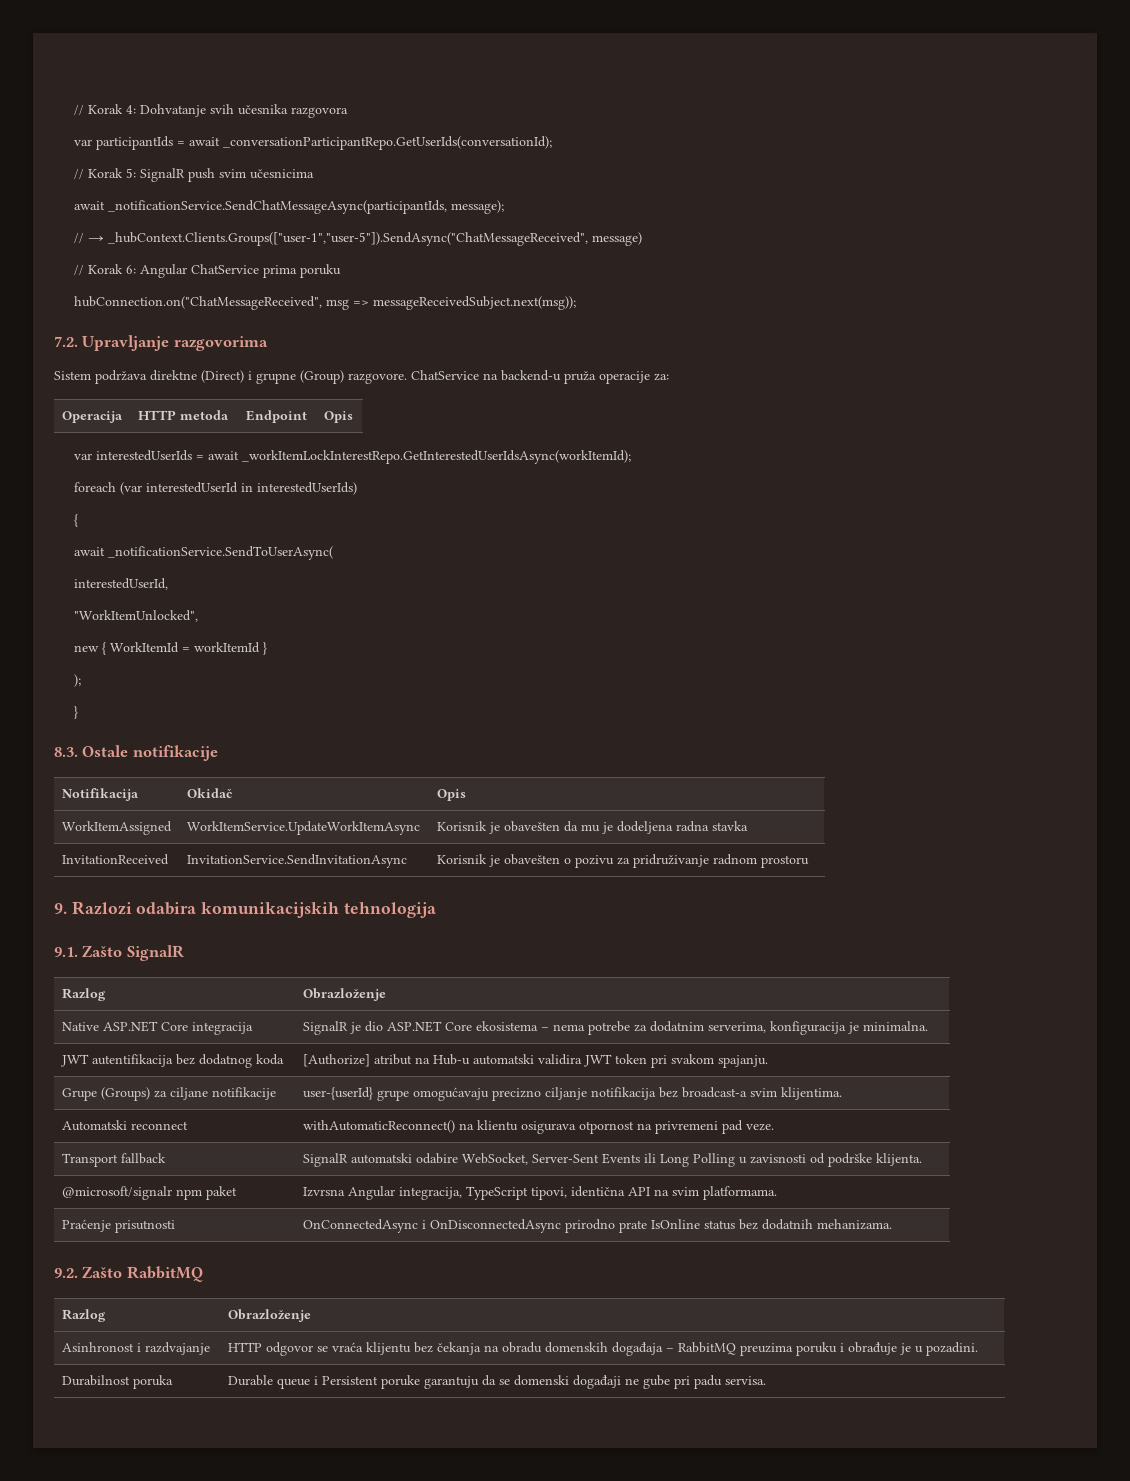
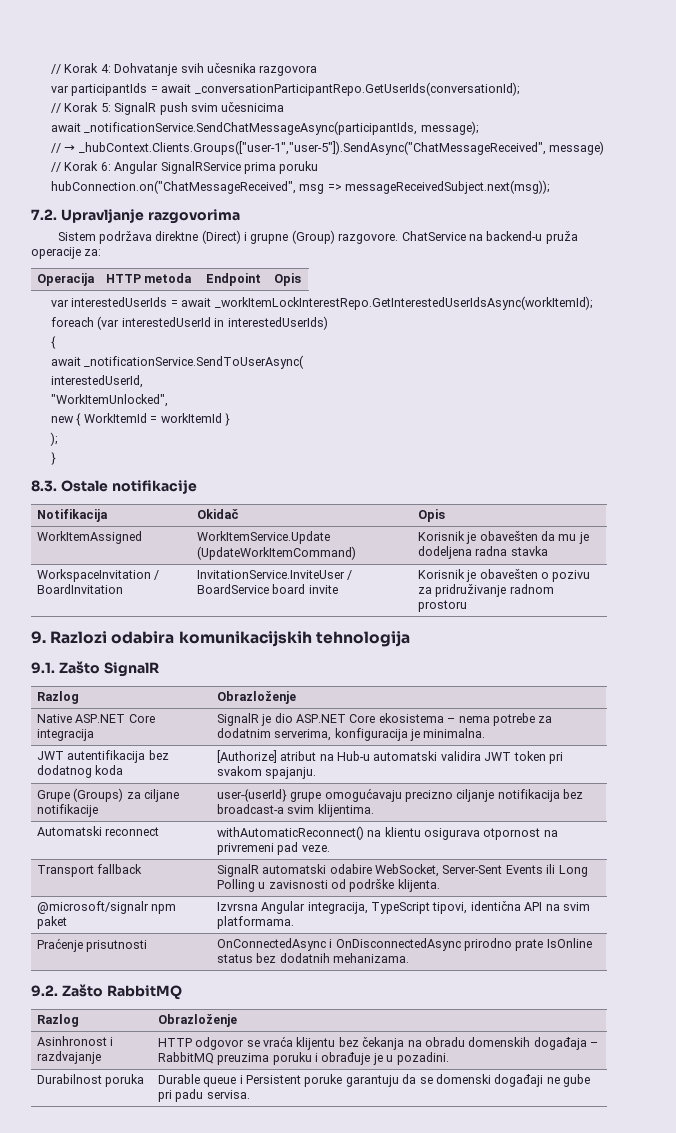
- // Korak 6: Angular ChatService prima poruku
+ // Korak 6: Angular SignalRService prima poruku
- WorkItemAssigned | WorkItemService.UpdateWorkItemAsync | Korisnik je obavešten da mu je dodeljena radna stavka
+ WorkItemAssigned | WorkItemService.Update (UpdateWorkItemCommand) | Korisnik je obavešten da mu je dodeljena radna stavka
- InvitationReceived | InvitationService.SendInvitationAsync | Korisnik je obavešten o pozivu za pridruživanje radnom prostoru
+ WorkspaceInvitation / BoardInvitation | InvitationService.InviteUser / BoardService board invite | Korisnik je obavešten o pozivu za pridruživanje radnom prostoru

